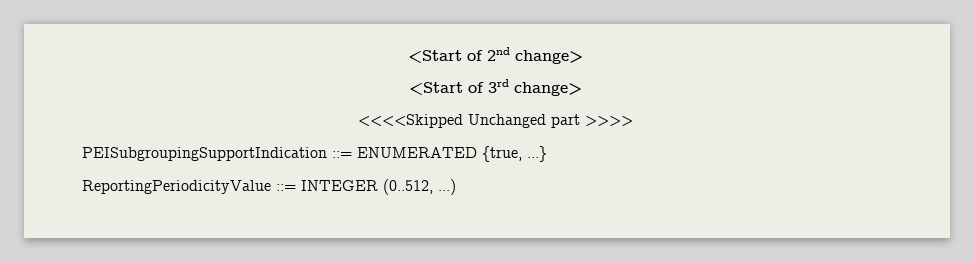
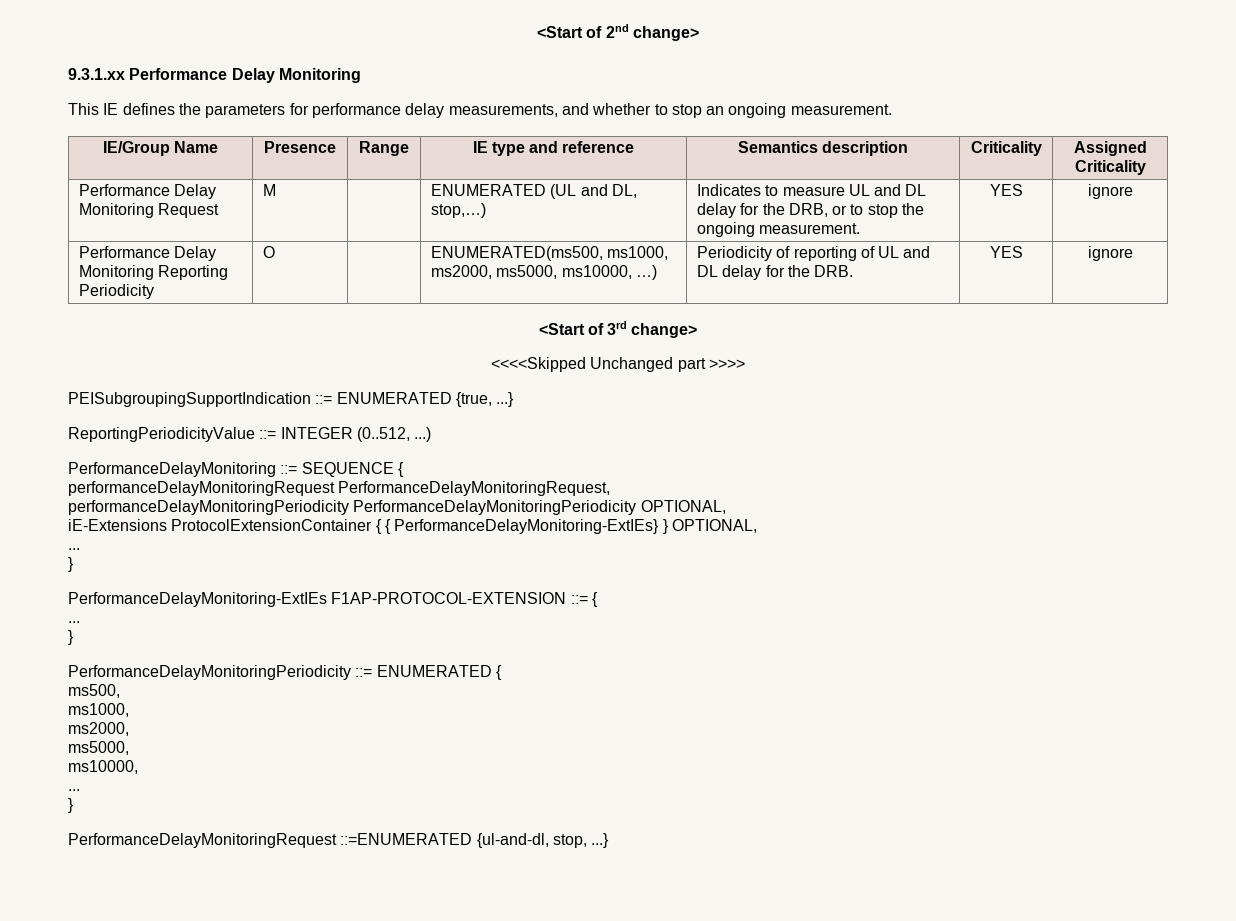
+ 9.3.1.xx Performance Delay Monitoring
+ This IE defines the parameters for performance delay measurements, and whether to stop an ongoing measurement.
+ IE/Group Name | Presence | Range | IE type and reference | Semantics description | Criticality | Assigned Criticality
+ Performance Delay Monitoring Request | M | | ENUMERATED (UL and DL, stop,…) | Indicates to measure UL and DL delay for the DRB, or to stop the ongoing measurement. | YES | ignore
+ Performance Delay Monitoring Reporting Periodicity | O | | ENUMERATED(ms500, ms1000, ms2000, ms5000, ms10000, …) | Periodicity of reporting of UL and DL delay for the DRB. | YES | ignore
+ PerformanceDelayMonitoring ::= SEQUENCE {
+ performanceDelayMonitoringRequest PerformanceDelayMonitoringRequest,
+ performanceDelayMonitoringPeriodicity PerformanceDelayMonitoringPeriodicity OPTIONAL,
+ iE-Extensions ProtocolExtensionContainer { { PerformanceDelayMonitoring-ExtIEs} } OPTIONAL,
+ ...
+ }
+ PerformanceDelayMonitoring-ExtIEs F1AP-PROTOCOL-EXTENSION ::= {
+ ...
+ }
+ PerformanceDelayMonitoringPeriodicity ::= ENUMERATED {
+ ms500,
+ ms1000,
+ ms2000,
+ ms5000,
+ ms10000,
+ ...
+ }
+ PerformanceDelayMonitoringRequest ::=ENUMERATED {ul-and-dl, stop, ...}

